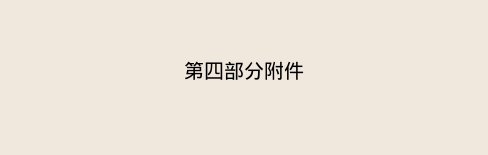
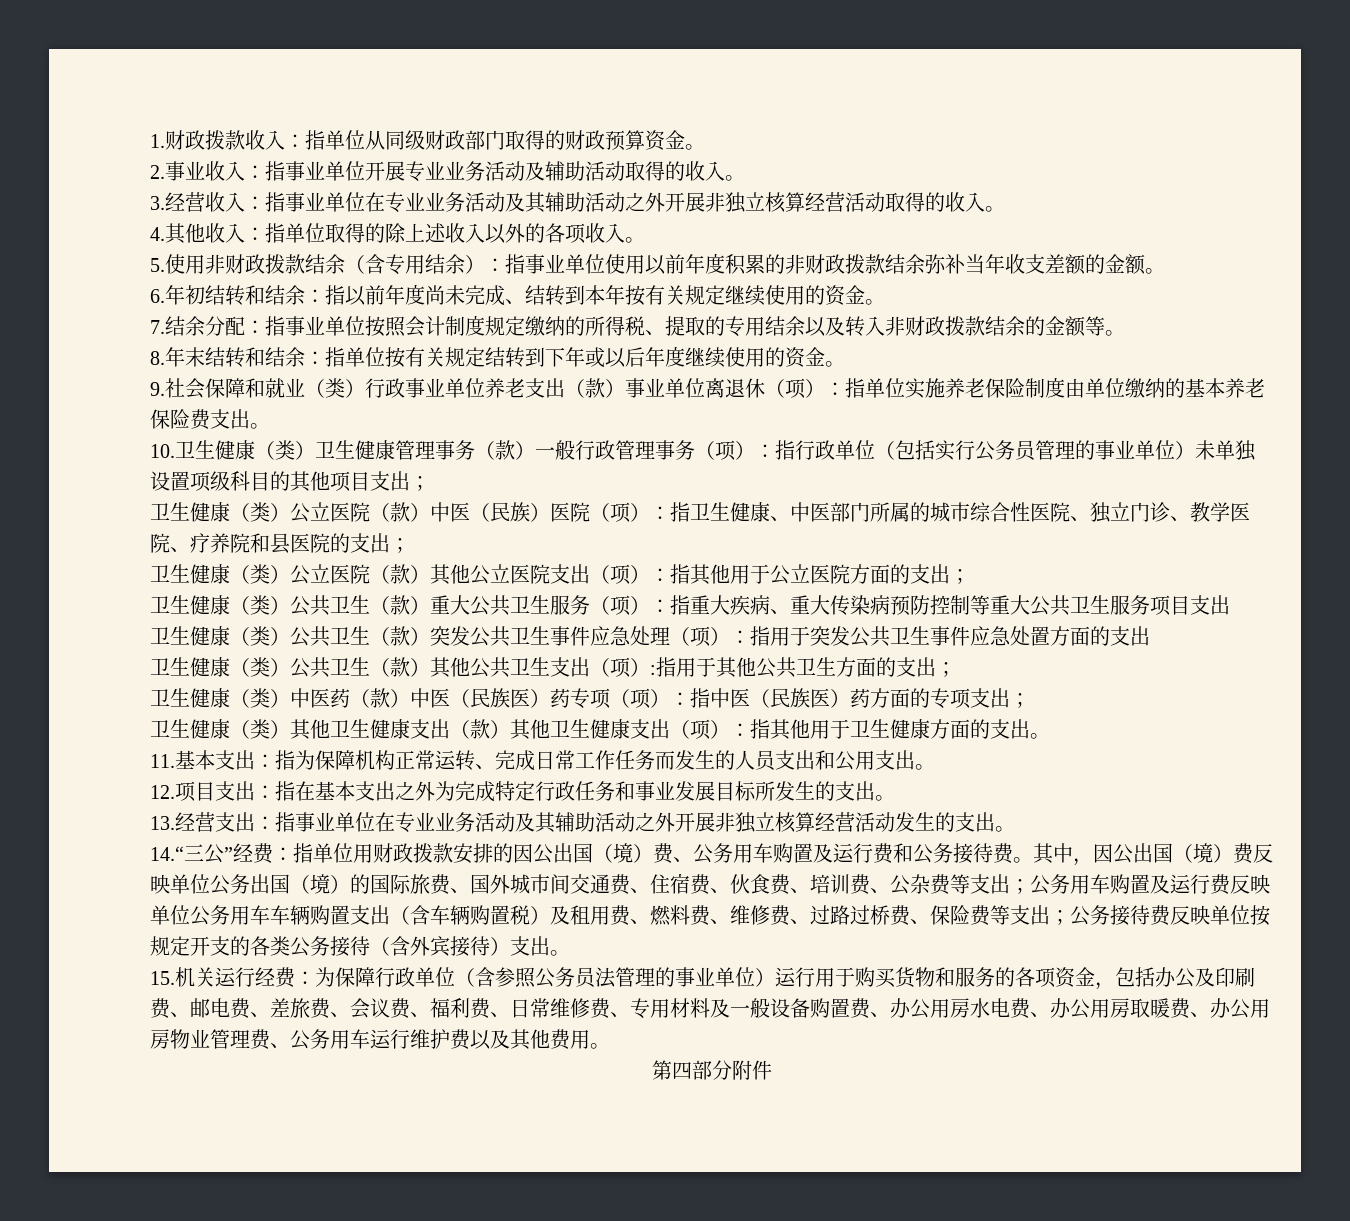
+ 1.财政拨款收入：指单位从同级财政部门取得的财政预算资金。
+ 2.事业收入：指事业单位开展专业业务活动及辅助活动取得的收入。
+ 3.经营收入：指事业单位在专业业务活动及其辅助活动之外开展非独立核算经营活动取得的收入。
+ 4.其他收入：指单位取得的除上述收入以外的各项收入。
+ 5.使用非财政拨款结余（含专用结余）：指事业单位使用以前年度积累的非财政拨款结余弥补当年收支差额的金额。
+ 6.年初结转和结余：指以前年度尚未完成、结转到本年按有关规定继续使用的资金。
+ 7.结余分配：指事业单位按照会计制度规定缴纳的所得税、提取的专用结余以及转入非财政拨款结余的金额等。
+ 8.年末结转和结余：指单位按有关规定结转到下年或以后年度继续使用的资金。
+ 9.社会保障和就业（类）行政事业单位养老支出（款）事业单位离退休（项）：指单位实施养老保险制度由单位缴纳的基本养老保险费支出。
+ 10.卫生健康（类）卫生健康管理事务（款）一般行政管理事务（项）：指行政单位（包括实行公务员管理的事业单位）未单独设置项级科目的其他项目支出；
+ 卫生健康（类）公立医院（款）中医（民族）医院（项）：指卫生健康、中医部门所属的城市综合性医院、独立门诊、教学医院、疗养院和县医院的支出；
+ 卫生健康（类）公立医院（款）其他公立医院支出（项）：指其他用于公立医院方面的支出；
+ 卫生健康（类）公共卫生（款）重大公共卫生服务（项）：指重大疾病、重大传染病预防控制等重大公共卫生服务项目支出
+ 卫生健康（类）公共卫生（款）突发公共卫生事件应急处理（项）：指用于突发公共卫生事件应急处置方面的支出
+ 卫生健康（类）公共卫生（款）其他公共卫生支出（项）:指用于其他公共卫生方面的支出；
+ 卫生健康（类）中医药（款）中医（民族医）药专项（项）：指中医（民族医）药方面的专项支出；
+ 卫生健康（类）其他卫生健康支出（款）其他卫生健康支出（项）：指其他用于卫生健康方面的支出。
+ 11.基本支出：指为保障机构正常运转、完成日常工作任务而发生的人员支出和公用支出。
+ 12.项目支出：指在基本支出之外为完成特定行政任务和事业发展目标所发生的支出。
+ 13.经营支出：指事业单位在专业业务活动及其辅助活动之外开展非独立核算经营活动发生的支出。
+ 14.“三公”经费：指单位用财政拨款安排的因公出国（境）费、公务用车购置及运行费和公务接待费。其中，因公出国（境）费反映单位公务出国（境）的国际旅费、国外城市间交通费、住宿费、伙食费、培训费、公杂费等支出；公务用车购置及运行费反映单位公务用车车辆购置支出（含车辆购置税）及租用费、燃料费、维修费、过路过桥费、保险费等支出；公务接待费反映单位按规定开支的各类公务接待（含外宾接待）支出。
+ 15.机关运行经费：为保障行政单位（含参照公务员法管理的事业单位）运行用于购买货物和服务的各项资金，包括办公及印刷费、邮电费、差旅费、会议费、福利费、日常维修费、专用材料及一般设备购置费、办公用房水电费、办公用房取暖费、办公用房物业管理费、公务用车运行维护费以及其他费用。

